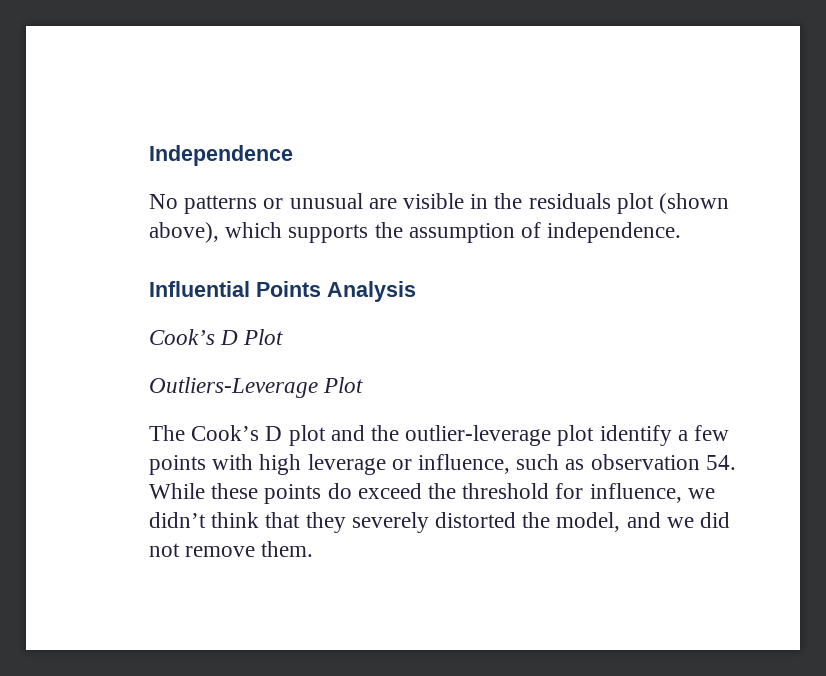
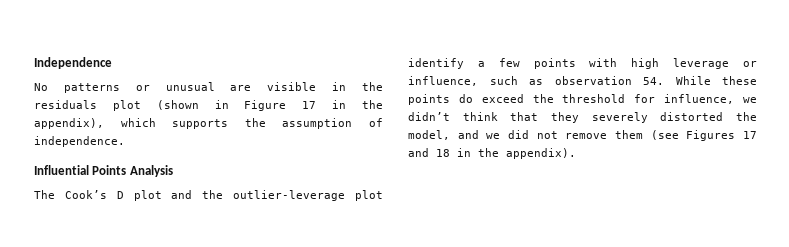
- No patterns or unusual are visible in the residuals plot (shown above), which supports the assumption of independence.
+ No patterns or unusual are visible in the residuals plot (shown in Figure 17 in the appendix), which supports the assumption of independence.
- Cook’s D Plot
- Outliers-Leverage Plot
- The Cook’s D plot and the outlier-leverage plot identify a few points with high leverage or influence, such as observation 54. While these points do exceed the threshold for influence, we didn’t think that they severely distorted the model, and we did not remove them.
+ The Cook’s D plot and the outlier-leverage plot identify a few points with high leverage or influence, such as observation 54. While these points do exceed the threshold for influence, we didn’t think that they severely distorted the model, and we did not remove them (see Figures 17 and 18 in the appendix).

